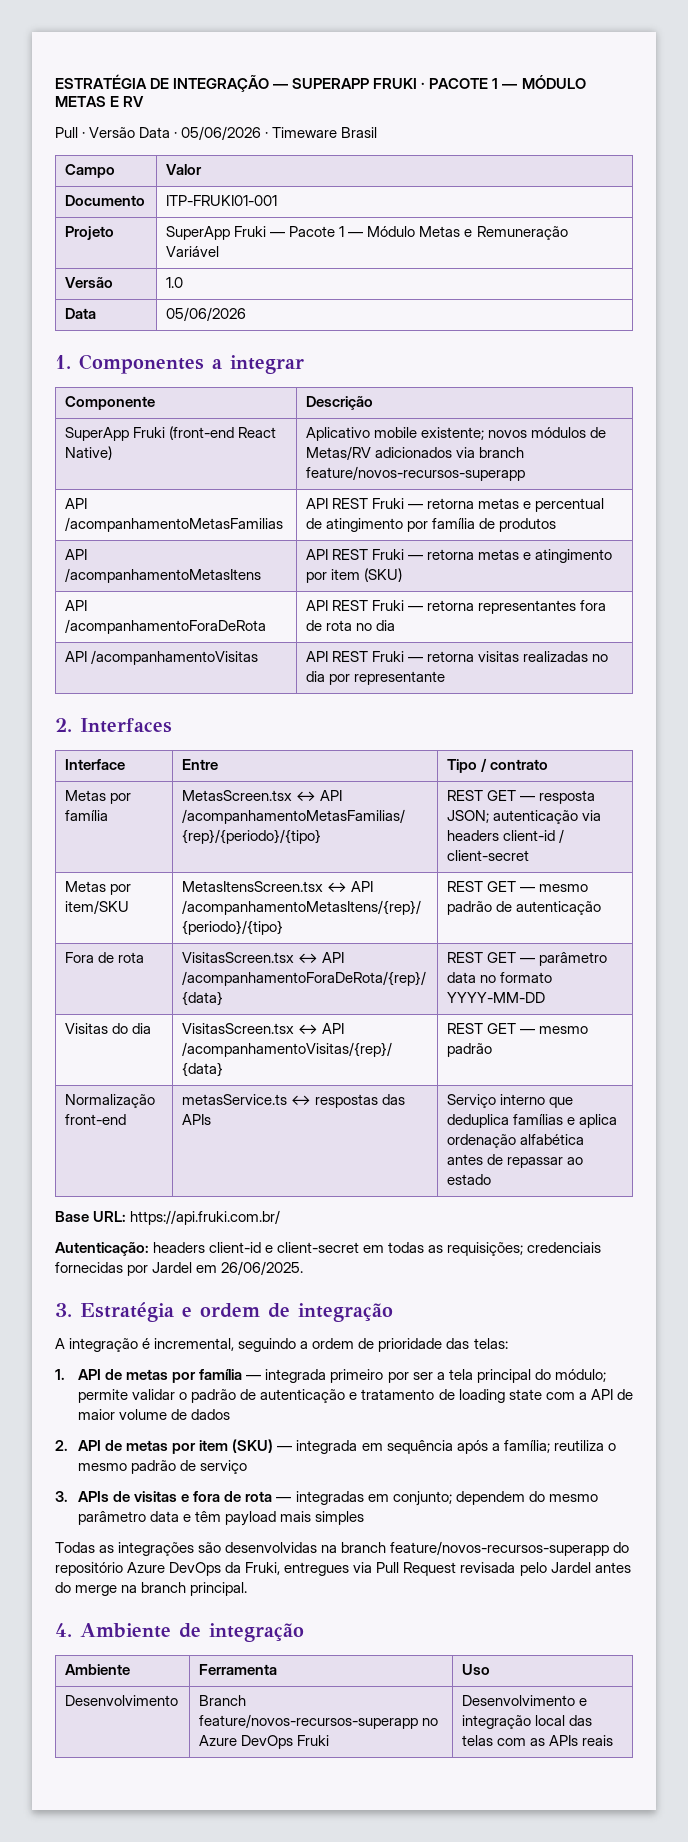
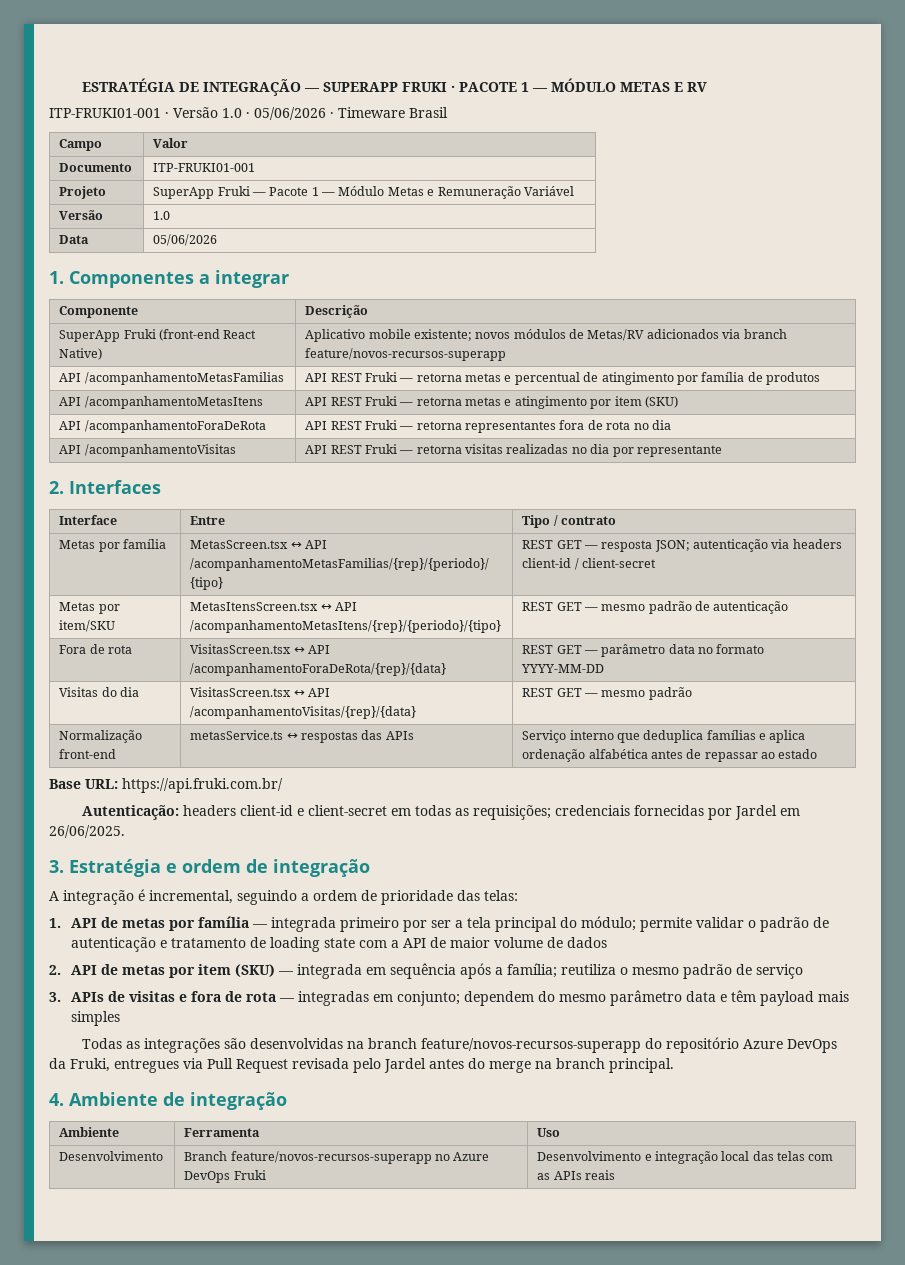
- Pull · Versão Data · 05/06/2026 · Timeware Brasil
+ ITP-FRUKI01-001 · Versão 1.0 · 05/06/2026 · Timeware Brasil

